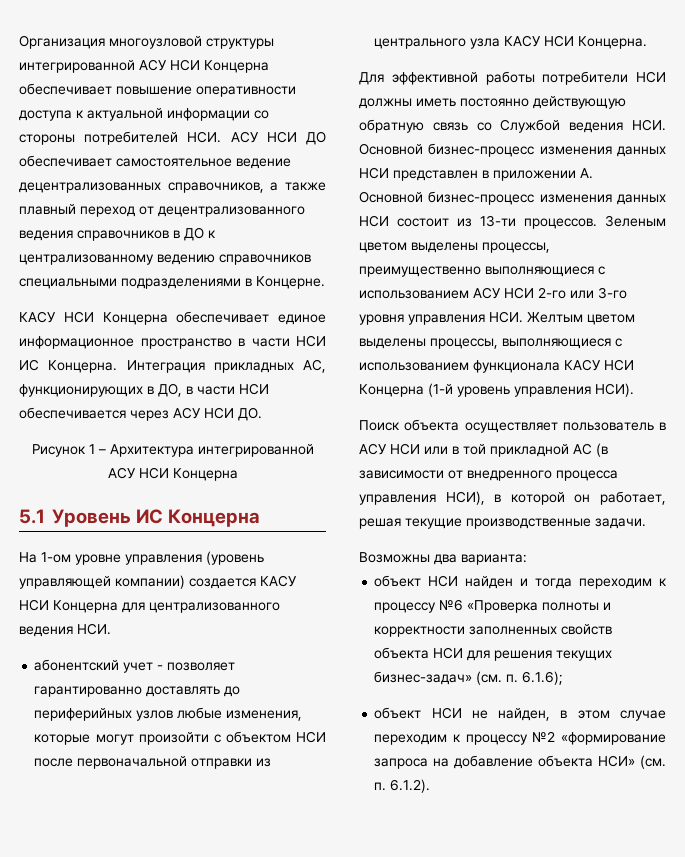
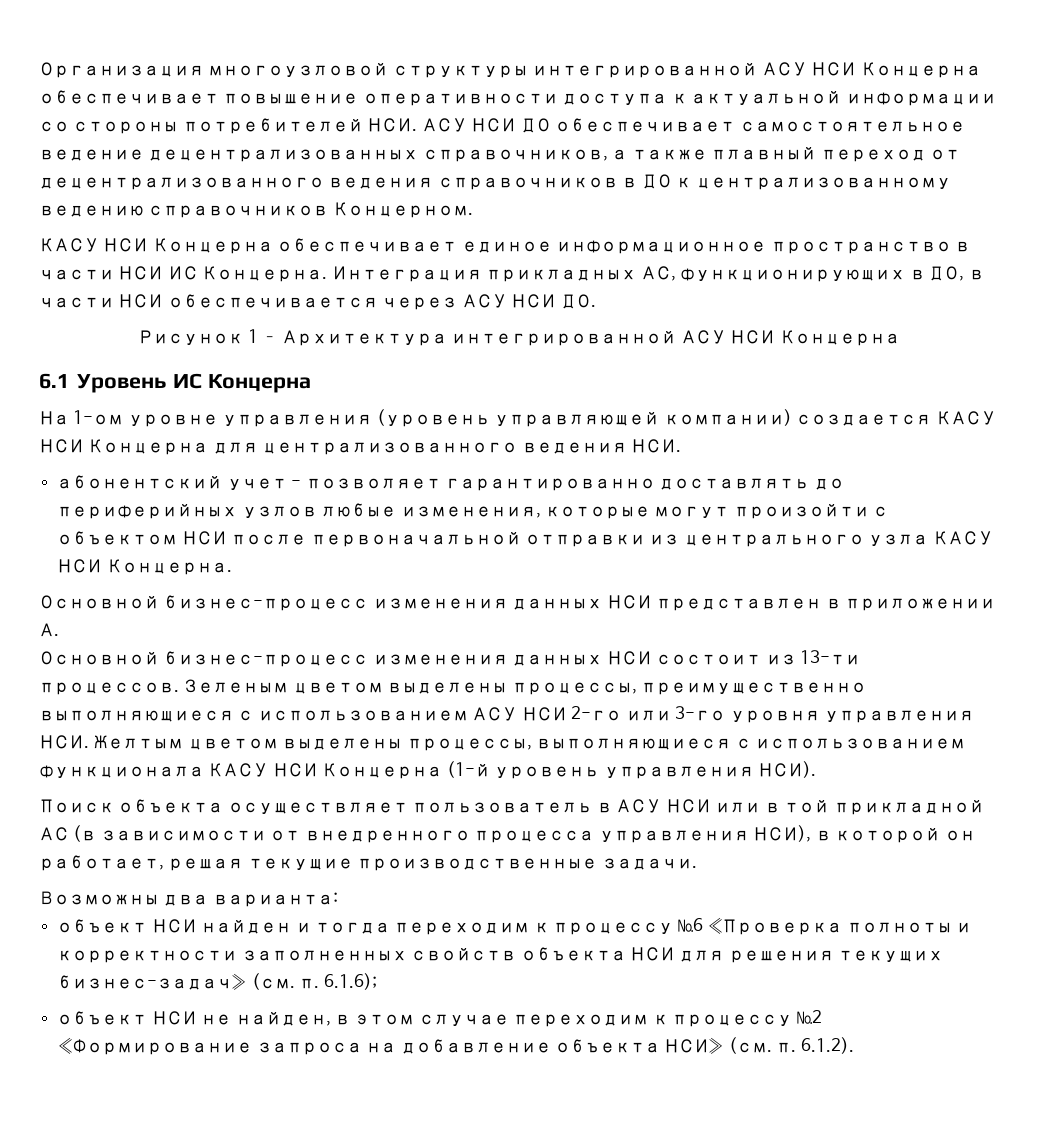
- Организация многоузловой структуры интегрированной АСУ НСИ Концерна обеспечивает повышение оперативности доступа к актуальной информации со стороны потребителей НСИ. АСУ НСИ ДО обеспечивает самостоятельное ведение децентрализованных справочников, а также плавный переход от децентрализованного ведения справочников в ДО к централизованному ведению справочников специальными подразделениями в Концерне.
+ Организация многоузловой структуры интегрированной АСУ НСИ Концерна обеспечивает повышение оперативности доступа к актуальной информации со стороны потребителей НСИ. АСУ НСИ ДО обеспечивает самостоятельное ведение децентрализованных справочников, а также плавный переход от децентрализованного ведения справочников в ДО к централизованному ведению справочников Концерном.
- 5.1 Уровень ИС Концерна
+ 6.1 Уровень ИС Концерна
- Для эффективной работы потребители НСИ должны иметь постоянно действующую обратную связь со Службой ведения НСИ. Основной бизнес-процесс изменения данных НСИ представлен в приложении А.
+ Основной бизнес-процесс изменения данных НСИ представлен в приложении А.
- объект НСИ не найден, в этом случае переходим к процессу №2 «формирование запроса на добавление объекта НСИ» (см. п. 6.1.2).
+ объект НСИ не найден, в этом случае переходим к процессу №2 «Формирование запроса на добавление объекта НСИ» (см. п. 6.1.2).

